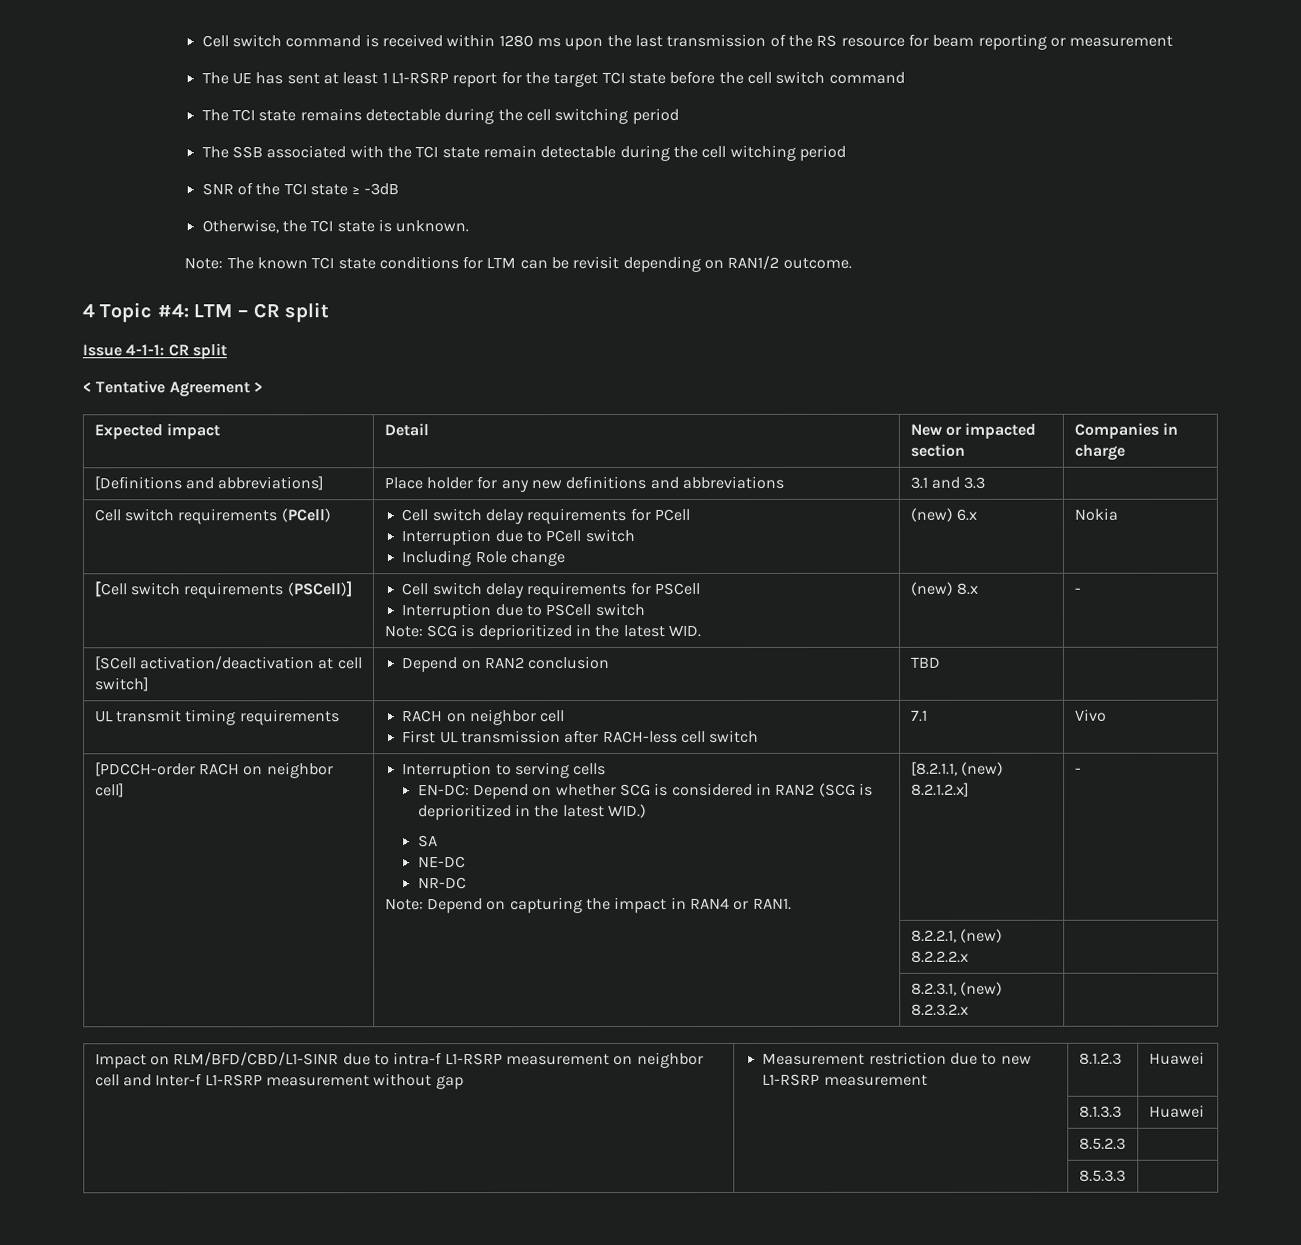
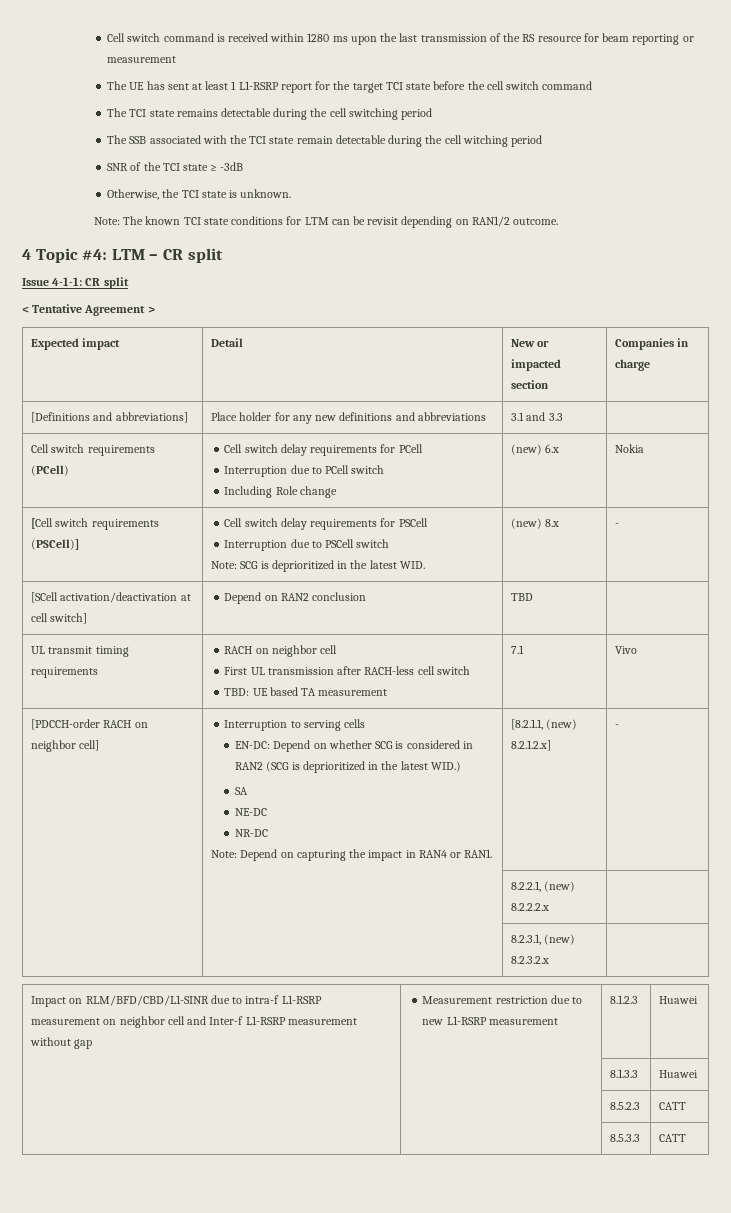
  UL transmit timing requirements | RACH on neighbor cell
- First UL transmission after RACH-less cell switch | 7.1 | Vivo
+ First UL transmission after RACH-less cell switch
+ TBD: UE based TA measurement | 7.1 | Vivo
- | | 8.5.2.3 |
+ | | 8.5.2.3 | CATT
- | | 8.5.3.3 |
+ | | 8.5.3.3 | CATT

